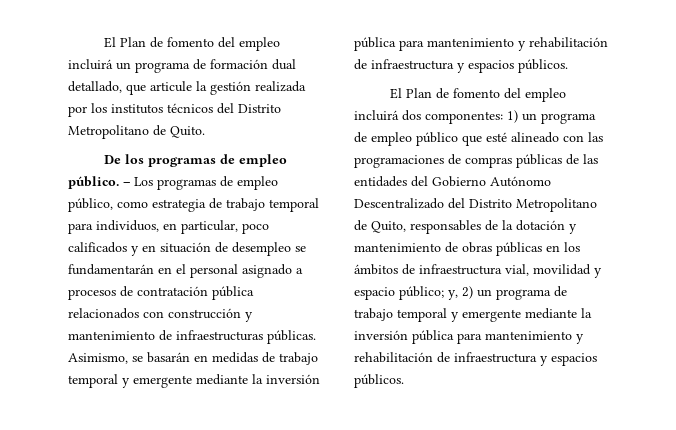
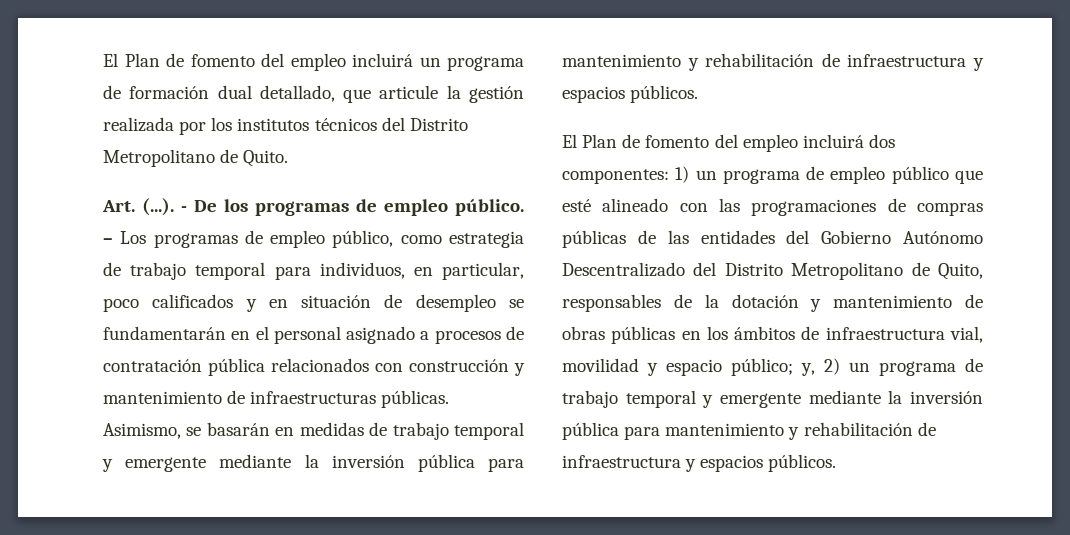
- De los programas de empleo público.
+ Art. (...). - De los programas de empleo público.

